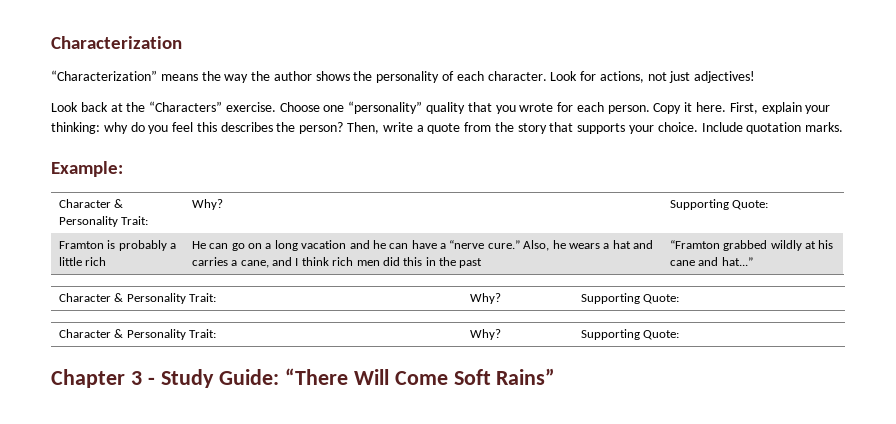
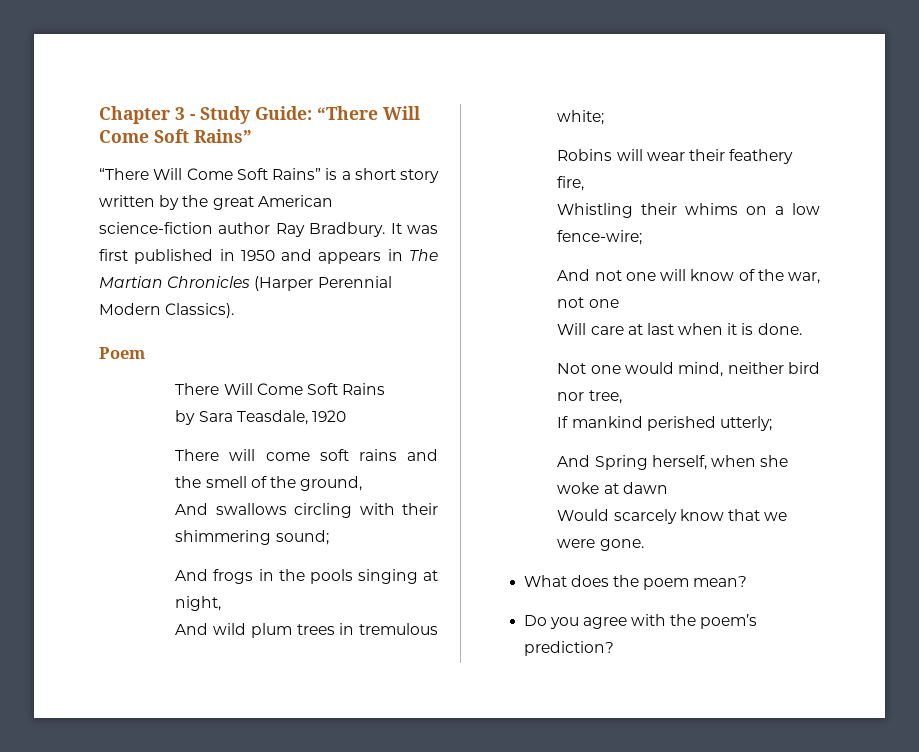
- Characterization
- “Characterization” means the way the author shows the personality of each character. Look for actions, not just adjectives!
- Look back at the “Characters” exercise. Choose one “personality” quality that you wrote for each person. Copy it here. First, explain your thinking: why do you feel this describes the person? Then, write a quote from the story that supports your choice. Include quotation marks.
- Example:
- Character & Personality Trait: | Why? | Supporting Quote:
- Framton is probably a little rich | He can go on a long vacation and he can have a “nerve cure.” Also, he wears a hat and carries a cane, and I think rich men did this in the past | “Framton grabbed wildly at his cane and hat...”
- Character & Personality Trait: | Why? | Supporting Quote:
- Character & Personality Trait: | Why? | Supporting Quote:
+ “There Will Come Soft Rains” is a short story written by the great American science-fiction author Ray Bradbury. It was first published in 1950 and appears in The Martian Chronicles (Harper Perennial Modern Classics).
+ Poem
+ There Will Come Soft Rains
+ by Sara Teasdale, 1920
+ There will come soft rains and the smell of the ground,
+ And swallows circling with their shimmering sound;
+ And frogs in the pools singing at night,
+ And wild plum trees in tremulous white;
+ Robins will wear their feathery fire,
+ Whistling their whims on a low fence-wire;
+ And not one will know of the war, not one
+ Will care at last when it is done.
+ Not one would mind, neither bird nor tree,
+ If mankind perished utterly;
+ And Spring herself, when she woke at dawn
+ Would scarcely know that we were gone.
+ What does the poem mean?
+ Do you agree with the poem’s prediction?

